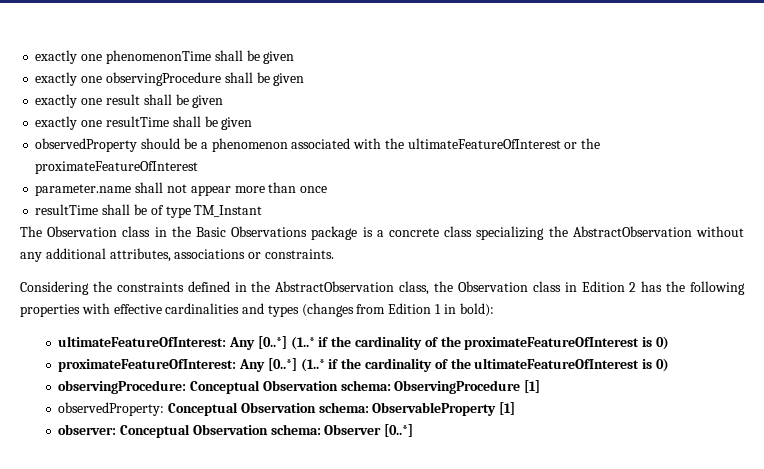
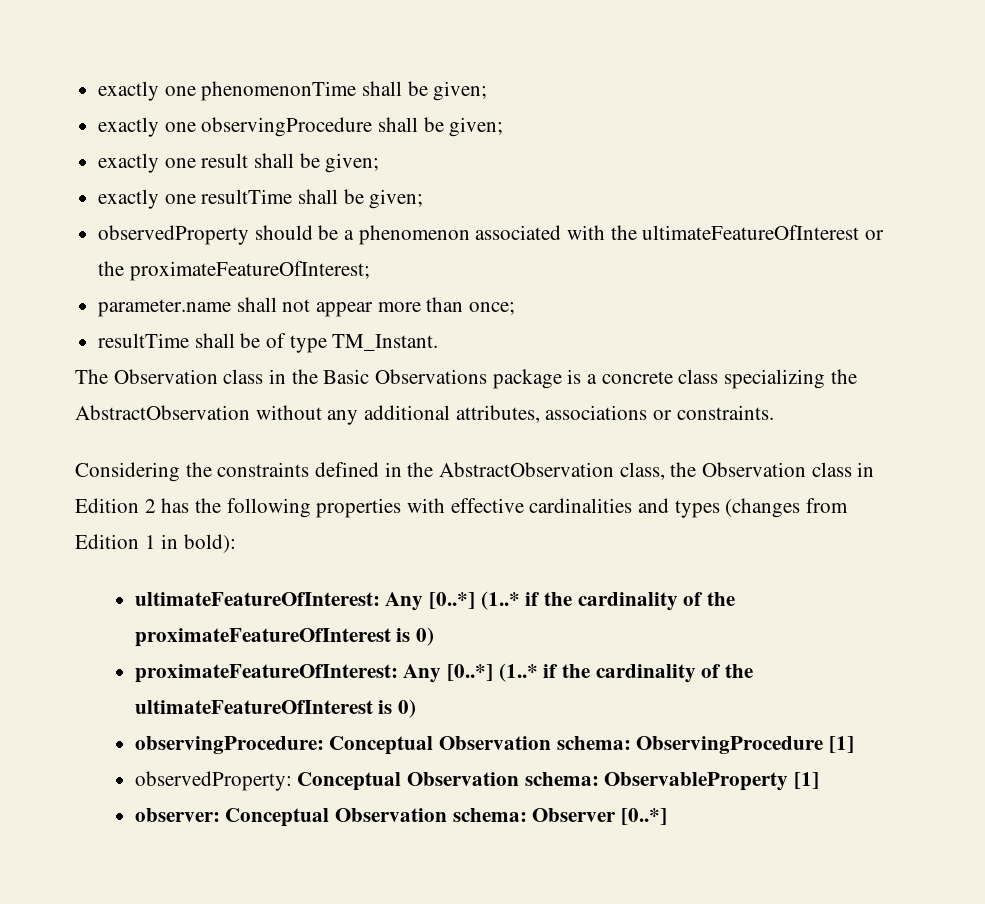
- exactly one phenomenonTime shall be given
+ exactly one phenomenonTime shall be given;
- exactly one observingProcedure shall be given
+ exactly one observingProcedure shall be given;
- exactly one result shall be given
+ exactly one result shall be given;
- exactly one resultTime shall be given
+ exactly one resultTime shall be given;
- observedProperty should be a phenomenon associated with the ultimateFeatureOfInterest or the proximateFeatureOfInterest
+ observedProperty should be a phenomenon associated with the ultimateFeatureOfInterest or the proximateFeatureOfInterest;
- parameter.name shall not appear more than once
+ parameter.name shall not appear more than once;
- resultTime shall be of type TM_Instant
+ resultTime shall be of type TM_Instant.

